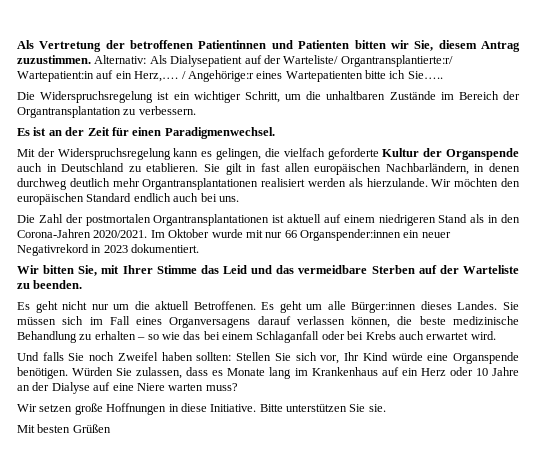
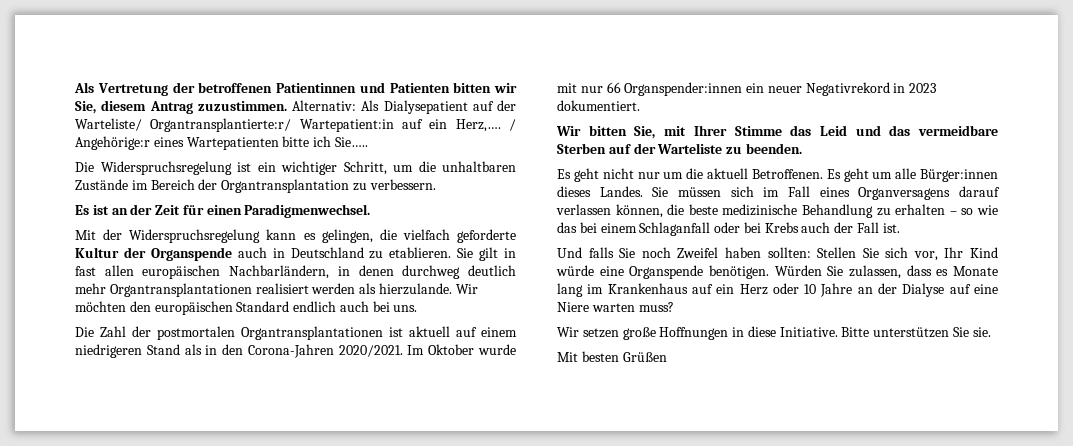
- Sie müssen sich im Fall eines Organversagens darauf verlassen können, die beste medizinische Behandlung zu erhalten – so wie das bei einem Schlaganfall oder bei Krebs auch erwartet wird.
+ Sie müssen sich im Fall eines Organversagens darauf verlassen können, die beste medizinische Behandlung zu erhalten – so wie das bei einem Schlaganfall oder bei Krebs auch der Fall ist.

